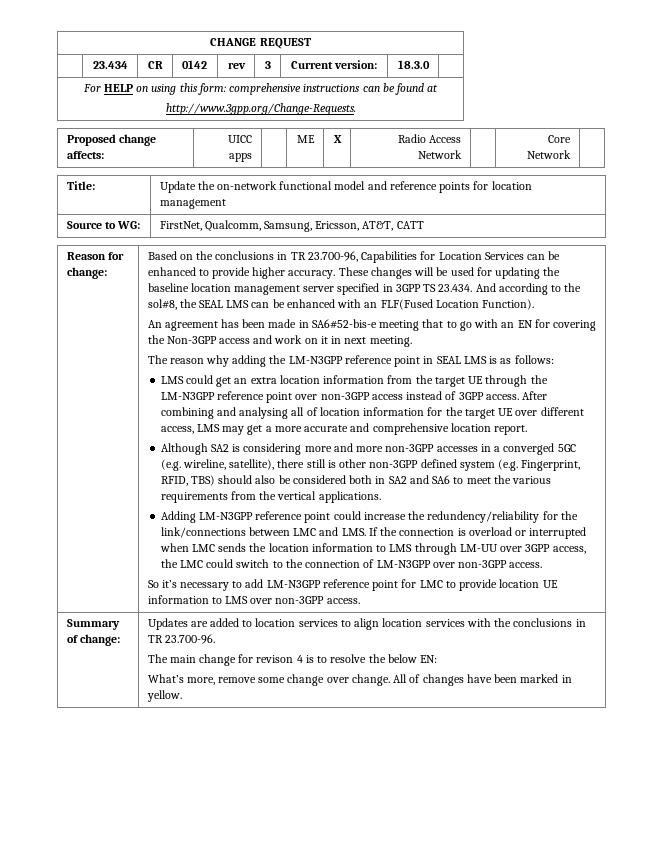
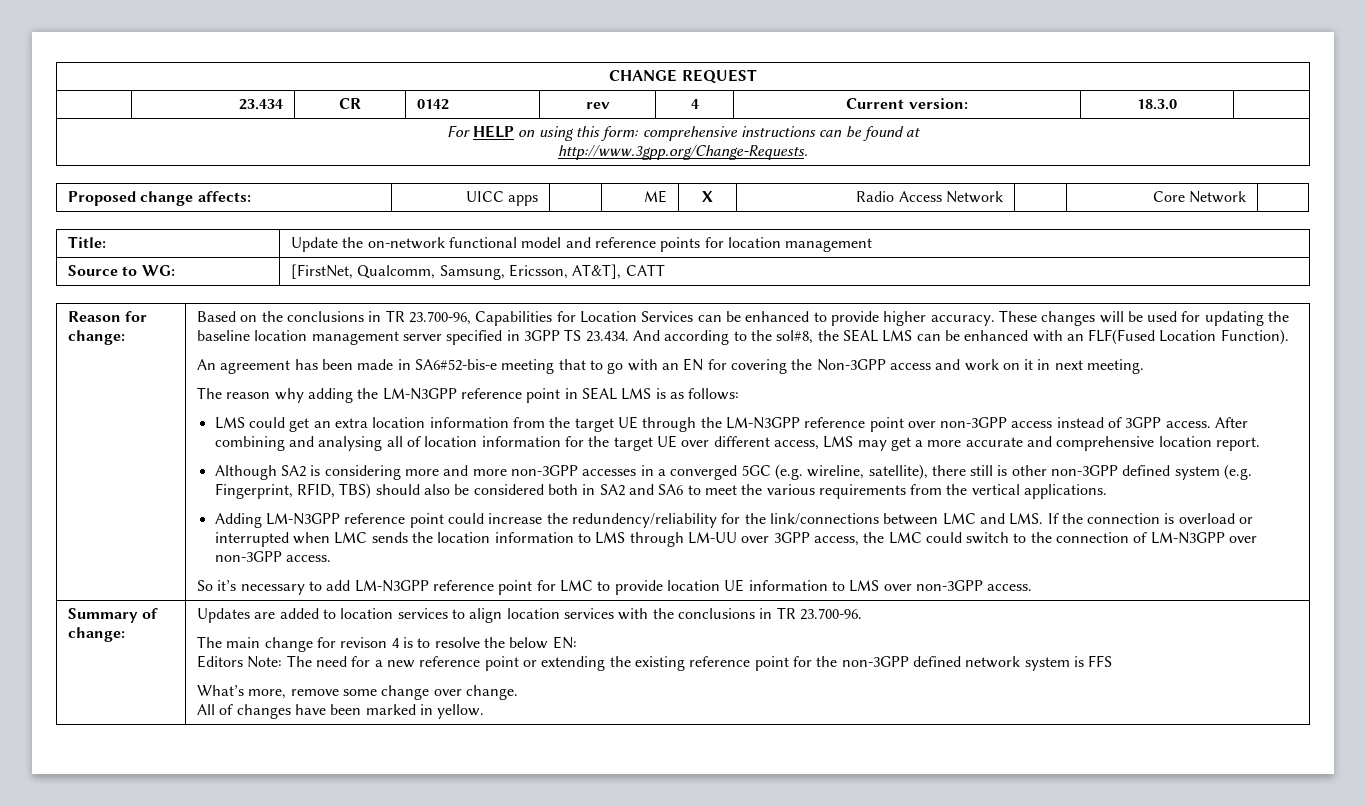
- | 23.434 | CR | 0142 | rev | 3 | Current version: | 18.3.0 |
+ | 23.434 | CR | 0142 | rev | 4 | Current version: | 18.3.0 |
- Source to WG: | FirstNet, Qualcomm, Samsung, Ericsson, AT&T, CATT
+ Source to WG: | [FirstNet, Qualcomm, Samsung, Ericsson, AT&T], CATT
+ Editors Note: The need for a new reference point or extending the existing reference point for the non-3GPP defined network system is FFS
- What’s more, remove some change over change. All of changes have been marked in yellow.
+ What’s more, remove some change over change.
+ All of changes have been marked in yellow.

